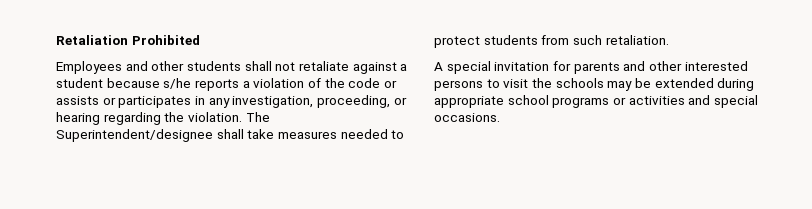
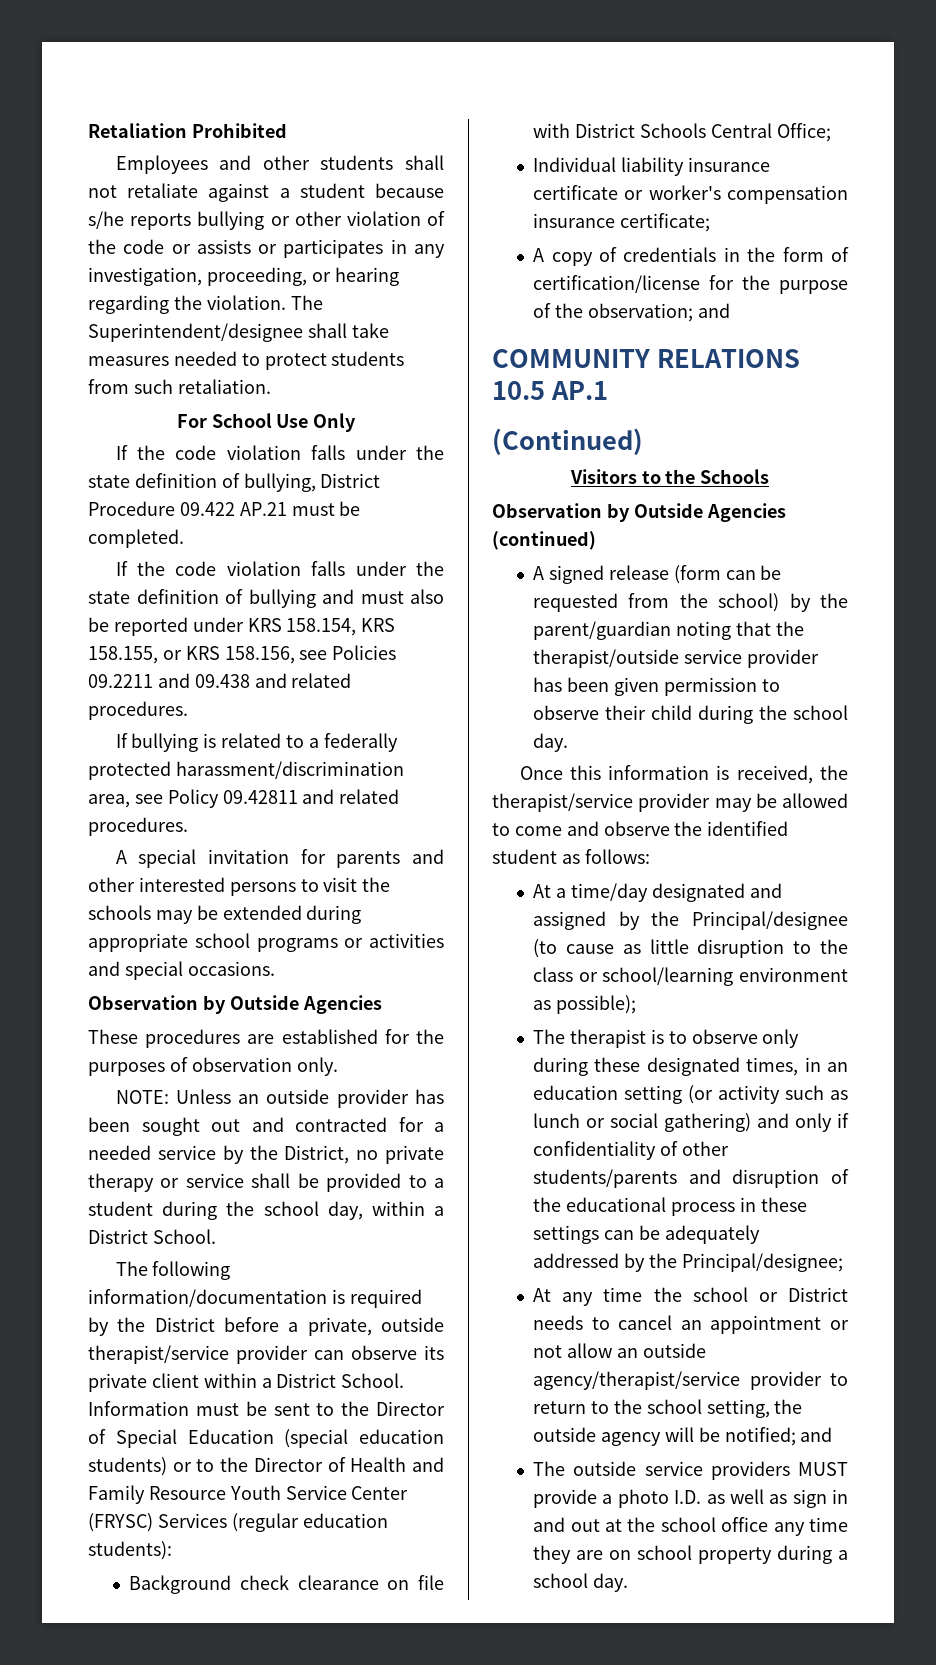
- Employees and other students shall not retaliate against a student because s/he reports a violation of the code or assists or participates in any investigation, proceeding, or hearing regarding the violation.
+ Employees and other students shall not retaliate against a student because s/he reports bullying or other violation of the code or assists or participates in any investigation, proceeding, or hearing regarding the violation.
+ For School Use Only
+ If the code violation falls under the state definition of bullying, District Procedure 09.422 AP.21 must be completed.
+ If the code violation falls under the state definition of bullying and must also be reported under KRS 158.154, KRS 158.155, or KRS 158.156, see Policies 09.2211 and 09.438 and related procedures.
+ If bullying is related to a federally protected harassment/discrimination area, see Policy 09.42811 and related procedures.
  A special invitation for parents and other interested persons to visit the schools may be extended during appropriate school programs or activities and special occasions.
+ Observation by Outside Agencies
+ These procedures are established for the purposes of observation only.
+ NOTE: Unless an outside provider has been sought out and contracted for a needed service by the District, no private therapy or service shall be provided to a student during the school day, within a District School.
+ The following information/documentation is required by the District before a private, outside therapist/service provider can observe its private client within a District School. Information must be sent to the Director of Special Education (special education students) or to the Director of Health and Family Resource Youth Service Center (FRYSC) Services (regular education students):
+ Background check clearance on file with District Schools Central Office;
+ Individual liability insurance certificate or worker's compensation insurance certificate;
+ A copy of credentials in the form of certification/license for the purpose of the observation; and
+ COMMUNITY RELATIONS 10.5 AP.1
+ (Continued)
+ Visitors to the Schools
+ Observation by Outside Agencies (continued)
+ A signed release (form can be requested from the school) by the parent/guardian noting that the therapist/outside service provider has been given permission to observe their child during the school day.
+ Once this information is received, the therapist/service provider may be allowed to come and observe the identified student as follows:
+ At a time/day designated and assigned by the Principal/designee (to cause as little disruption to the class or school/learning environment as possible);
+ The therapist is to observe only during these designated times, in an education setting (or activity such as lunch or social gathering) and only if confidentiality of other students/parents and disruption of the educational process in these settings can be adequately addressed by the Principal/designee;
+ At any time the school or District needs to cancel an appointment or not allow an outside agency/therapist/service provider to return to the school setting, the outside agency will be notified; and
+ The outside service providers MUST provide a photo I.D. as well as sign in and out at the school office any time they are on school property during a school day.

